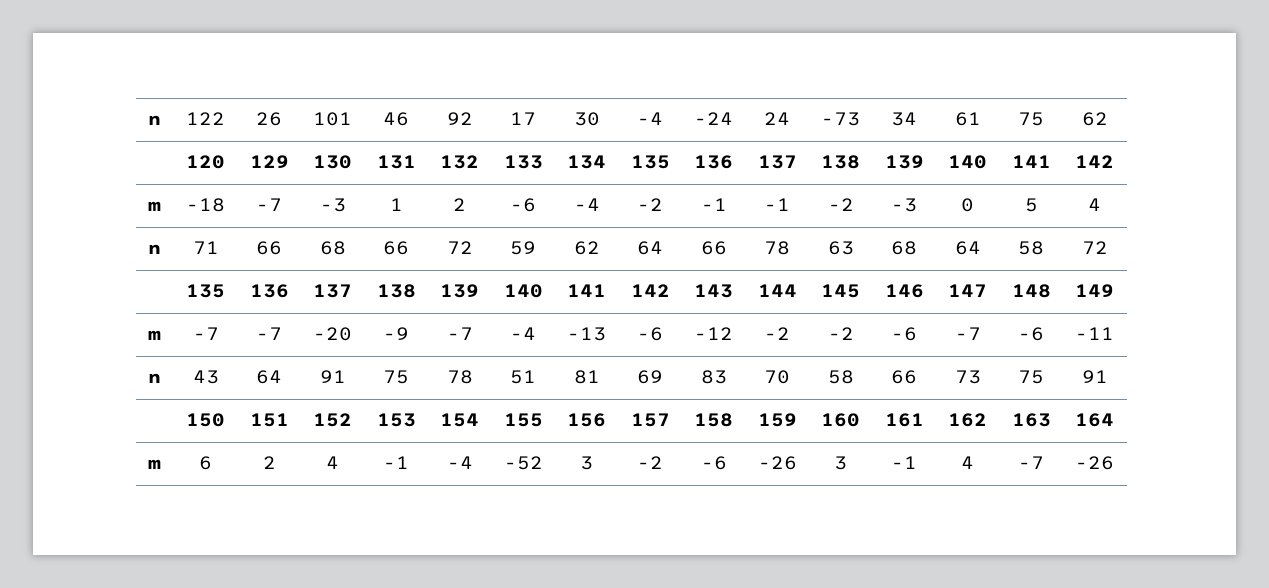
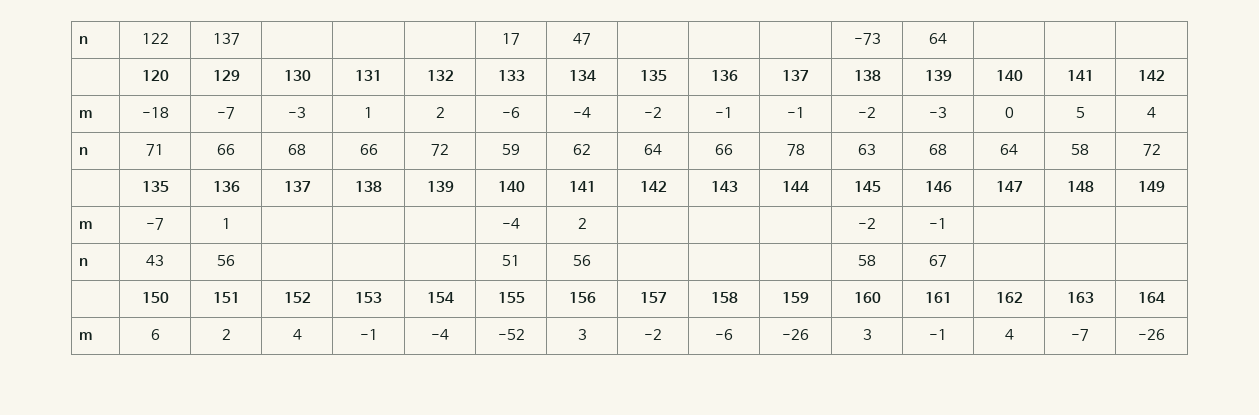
- n | 122 | 26 | 101 | 46 | 92 | 17 | 30 | -4 | -24 | 24 | -73 | 34 | 61 | 75 | 62
+ n | 122 | 137 | | | | 17 | 47 | | | | -73 | 64 | | |
- m | -7 | -7 | -20 | -9 | -7 | -4 | -13 | -6 | -12 | -2 | -2 | -6 | -7 | -6 | -11
- n | 43 | 64 | 91 | 75 | 78 | 51 | 81 | 69 | 83 | 70 | 58 | 66 | 73 | 75 | 91
+ m | -7 | 1 | | | | -4 | 2 | | | | -2 | -1 | | |
+ n | 43 | 56 | | | | 51 | 56 | | | | 58 | 67 | | |

